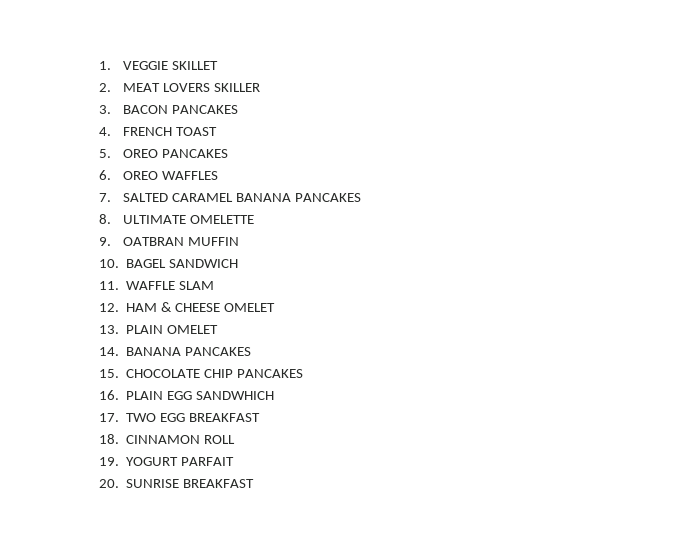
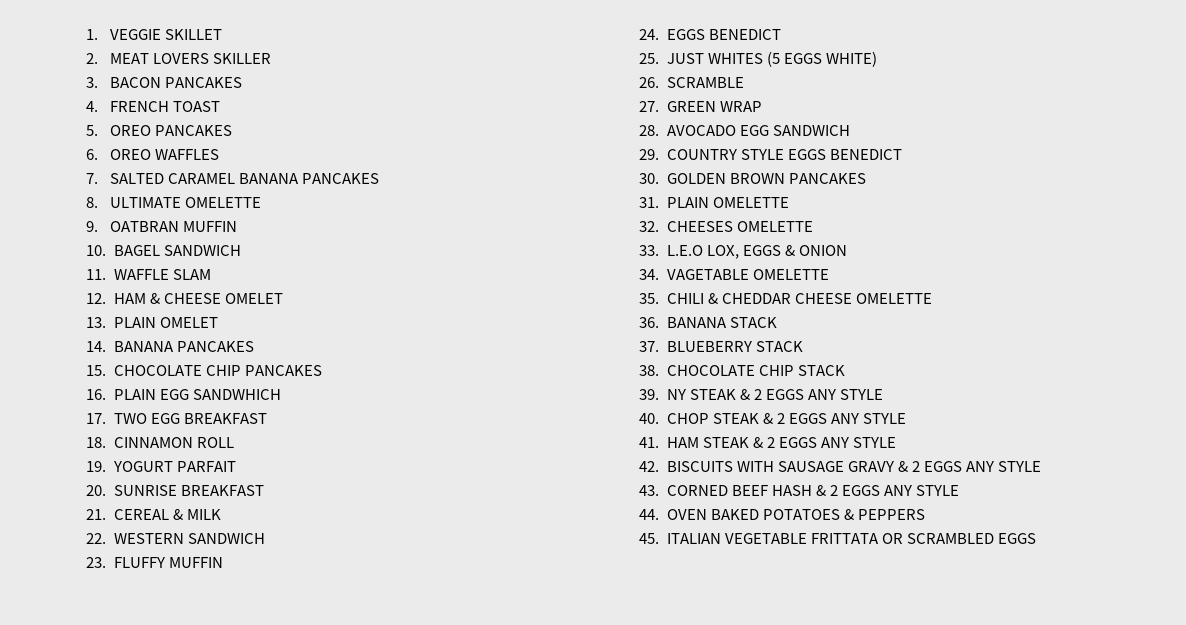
+ 21. CEREAL & MILK
+ 22. WESTERN SANDWICH
+ 23. FLUFFY MUFFIN
+ 24. EGGS BENEDICT
+ 25. JUST WHITES (5 EGGS WHITE)
+ 26. SCRAMBLE
+ 27. GREEN WRAP
+ 28. AVOCADO EGG SANDWICH
+ 29. COUNTRY STYLE EGGS BENEDICT
+ 30. GOLDEN BROWN PANCAKES
+ 31. PLAIN OMELETTE
+ 32. CHEESES OMELETTE
+ 33. L.E.O LOX, EGGS & ONION
+ 34. VAGETABLE OMELETTE
+ 35. CHILI & CHEDDAR CHEESE OMELETTE
+ 36. BANANA STACK
+ 37. BLUEBERRY STACK
+ 38. CHOCOLATE CHIP STACK
+ 39. NY STEAK & 2 EGGS ANY STYLE
+ 40. CHOP STEAK & 2 EGGS ANY STYLE
+ 41. HAM STEAK & 2 EGGS ANY STYLE
+ 42. BISCUITS WITH SAUSAGE GRAVY & 2 EGGS ANY STYLE
+ 43. CORNED BEEF HASH & 2 EGGS ANY STYLE
+ 44. OVEN BAKED POTATOES & PEPPERS
+ 45. ITALIAN VEGETABLE FRITTATA OR SCRAMBLED EGGS

